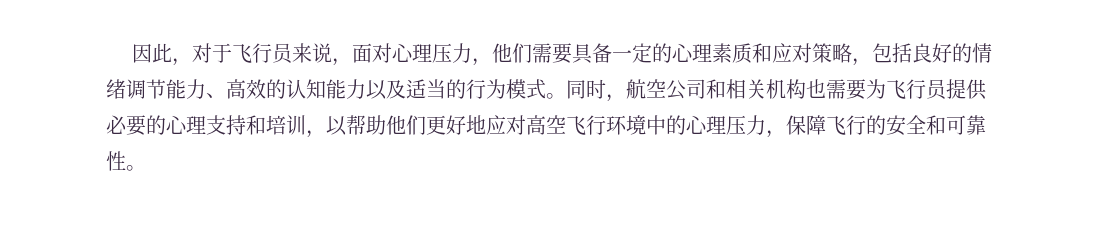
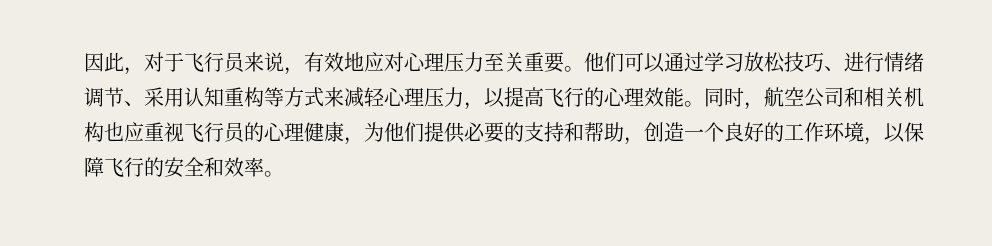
- 因此，对于飞行员来说，面对心理压力，他们需要具备一定的心理素质和应对策略，包括良好的情绪调节能力、高效的认知能力以及适当的行为模式。
+ 因此，对于飞行员来说，有效地应对心理压力至关重要。他们可以通过学习放松技巧、进行情绪调节、采用认知重构等方式来减轻心理压力，以提高飞行的心理效能。
- 同时，航空公司和相关机构也需要为飞行员提供必要的心理支持和培训，以帮助他们更好地应对高空飞行环境中的心理压力，保障飞行的安全和可靠性。
+ 同时，航空公司和相关机构也应重视飞行员的心理健康，为他们提供必要的支持和帮助，创造一个良好的工作环境，以保障飞行的安全和效率。

